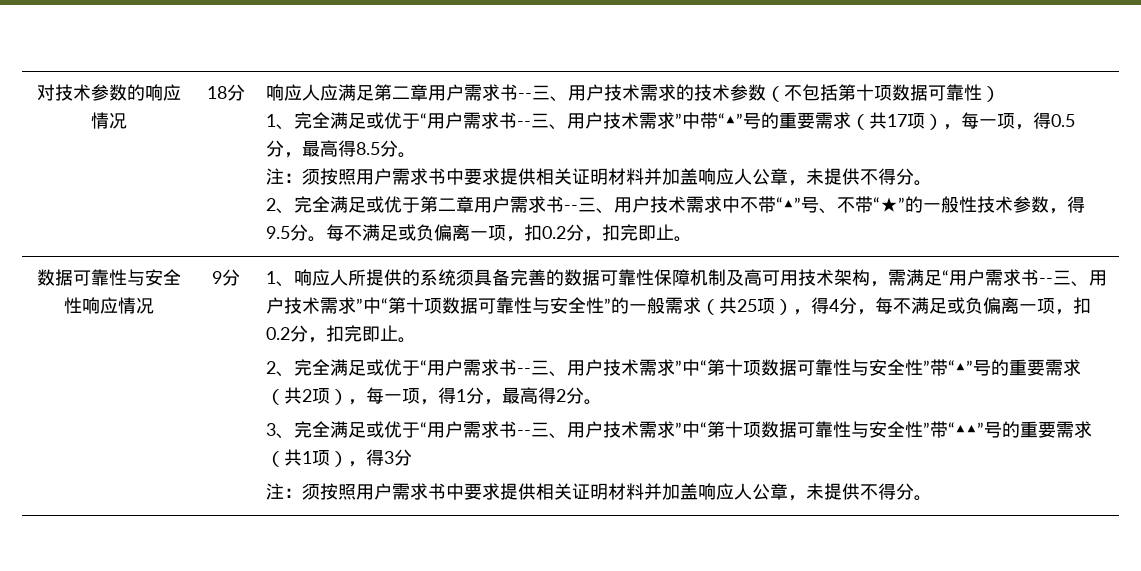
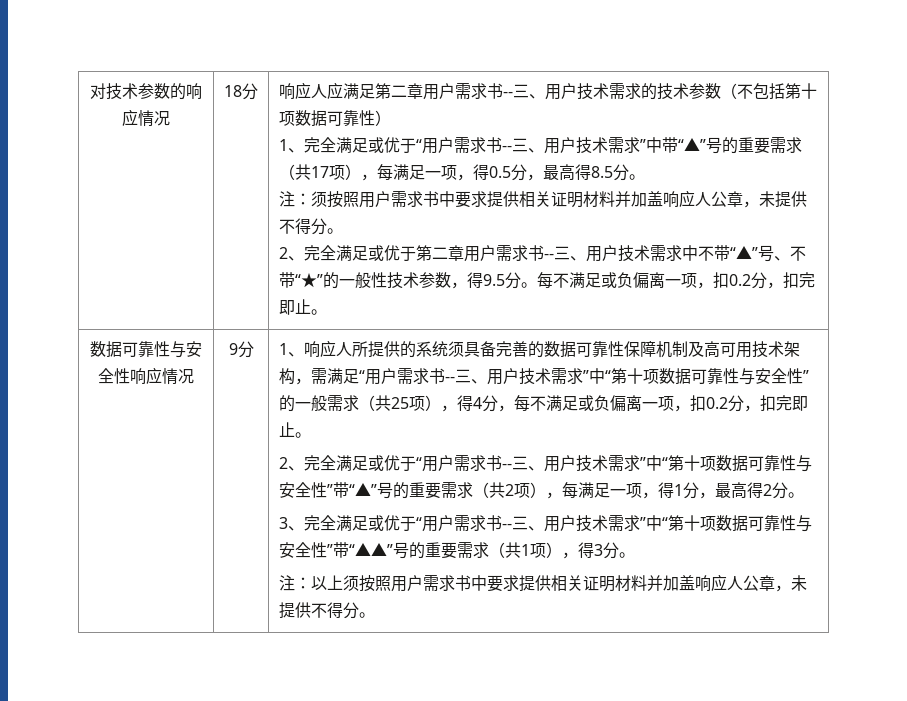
- 1、完全满足或优于“用户需求书--三、用户技术需求”中带“▲”号的重要需求（共17项），每一项，得0.5分，最高得8.5分。
+ 1、完全满足或优于“用户需求书--三、用户技术需求”中带“▲”号的重要需求（共17项），每满足一项，得0.5分，最高得8.5分。
- 2、完全满足或优于“用户需求书--三、用户技术需求”中“第十项数据可靠性与安全性”带“▲”号的重要需求（共2项），每一项，得1分，最高得2分。
+ 2、完全满足或优于“用户需求书--三、用户技术需求”中“第十项数据可靠性与安全性”带“▲”号的重要需求（共2项），每满足一项，得1分，最高得2分。
- 3、完全满足或优于“用户需求书--三、用户技术需求”中“第十项数据可靠性与安全性”带“▲▲”号的重要需求（共1项），得3分
- 注：须按照用户需求书中要求提供相关证明材料并加盖响应人公章，未提供不得分。
+ 3、完全满足或优于“用户需求书--三、用户技术需求”中“第十项数据可靠性与安全性”带“▲▲”号的重要需求（共1项），得3分。
+ 注：以上须按照用户需求书中要求提供相关证明材料并加盖响应人公章，未提供不得分。

